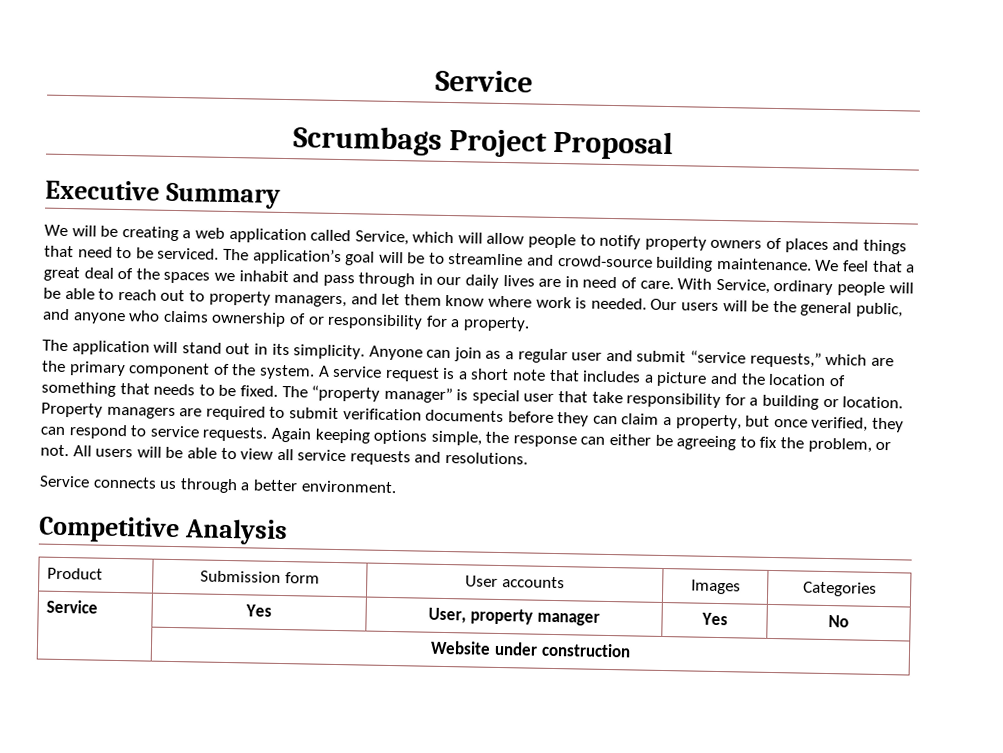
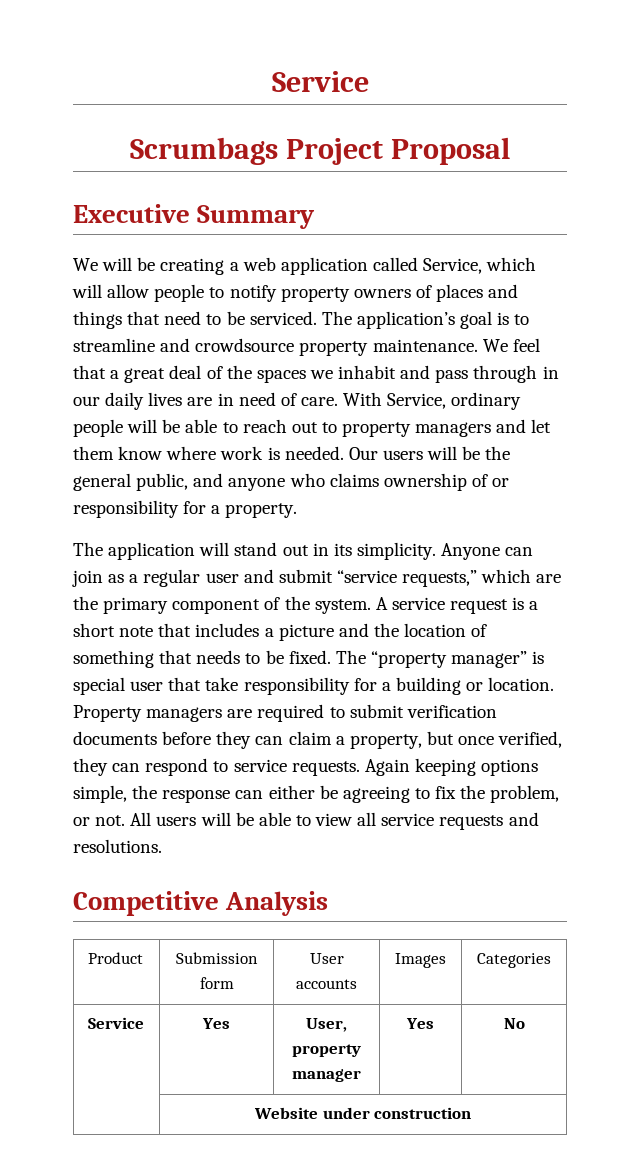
- The application’s goal will be to streamline and crowd-source building maintenance.
+ The application’s goal is to streamline and crowdsource property maintenance.
- With Service, ordinary people will be able to reach out to property managers, and let them know where work is needed.
+ With Service, ordinary people will be able to reach out to property managers and let them know where work is needed.
- Service connects us through a better environment.

